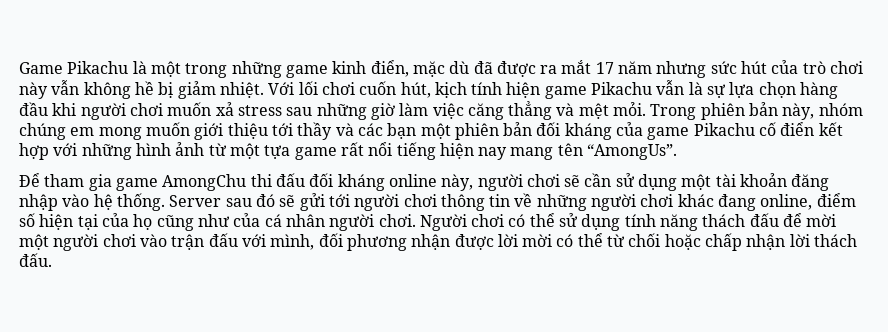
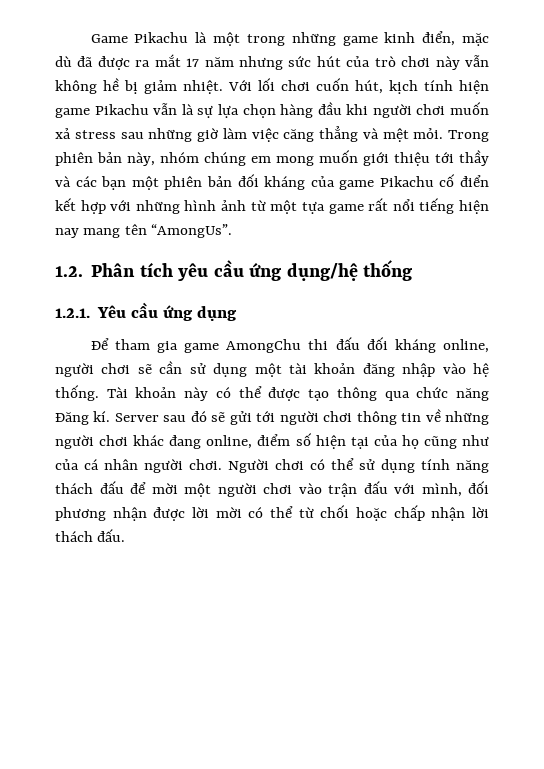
+ 1.2. Phân tích yêu cầu ứng dụng/hệ thống
+ 1.2.1. Yêu cầu ứng dụng
- Để tham gia game AmongChu thi đấu đối kháng online này, người chơi sẽ cần sử dụng một tài khoản đăng nhập vào hệ thống.
+ Để tham gia game AmongChu thi đấu đối kháng online, người chơi sẽ cần sử dụng một tài khoản đăng nhập vào hệ thống.
+ Tài khoản này có thể được tạo thông qua chức năng Đăng kí.

